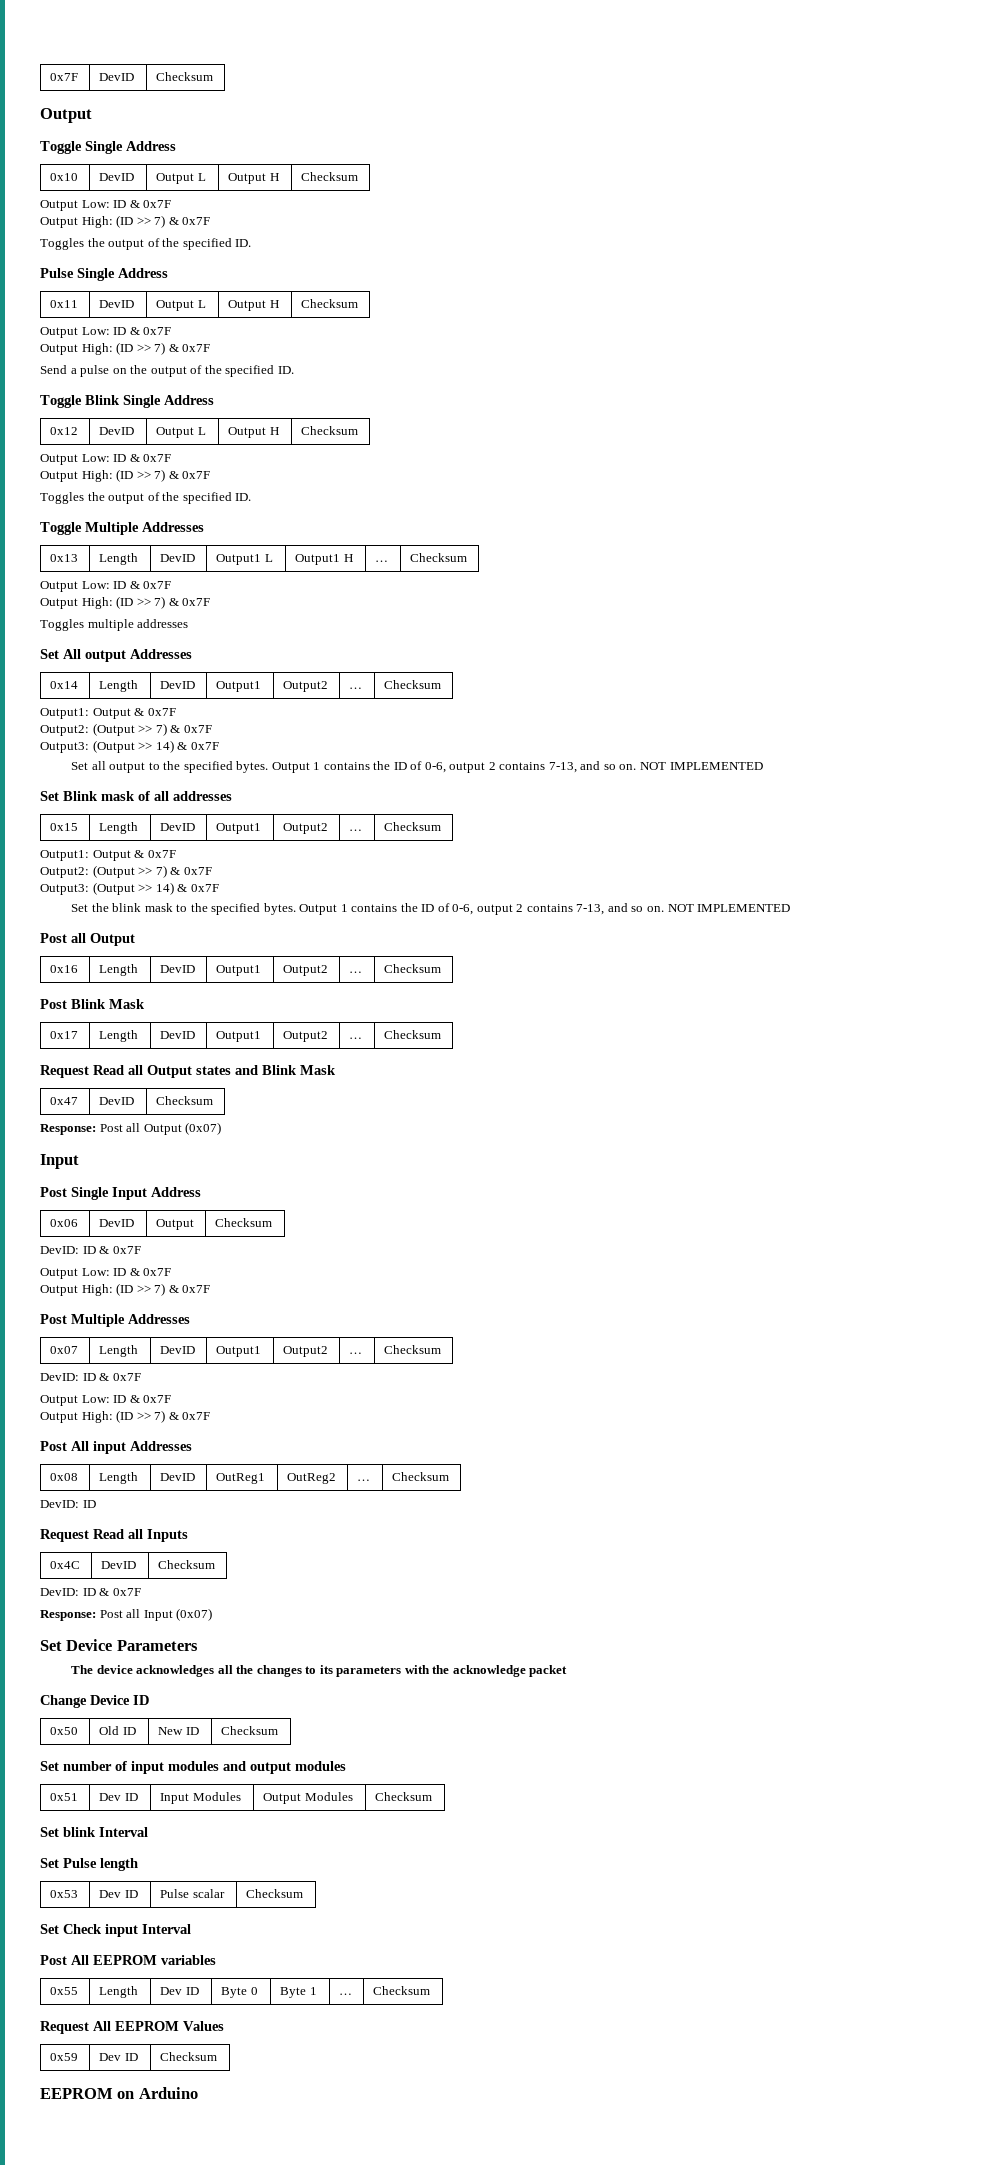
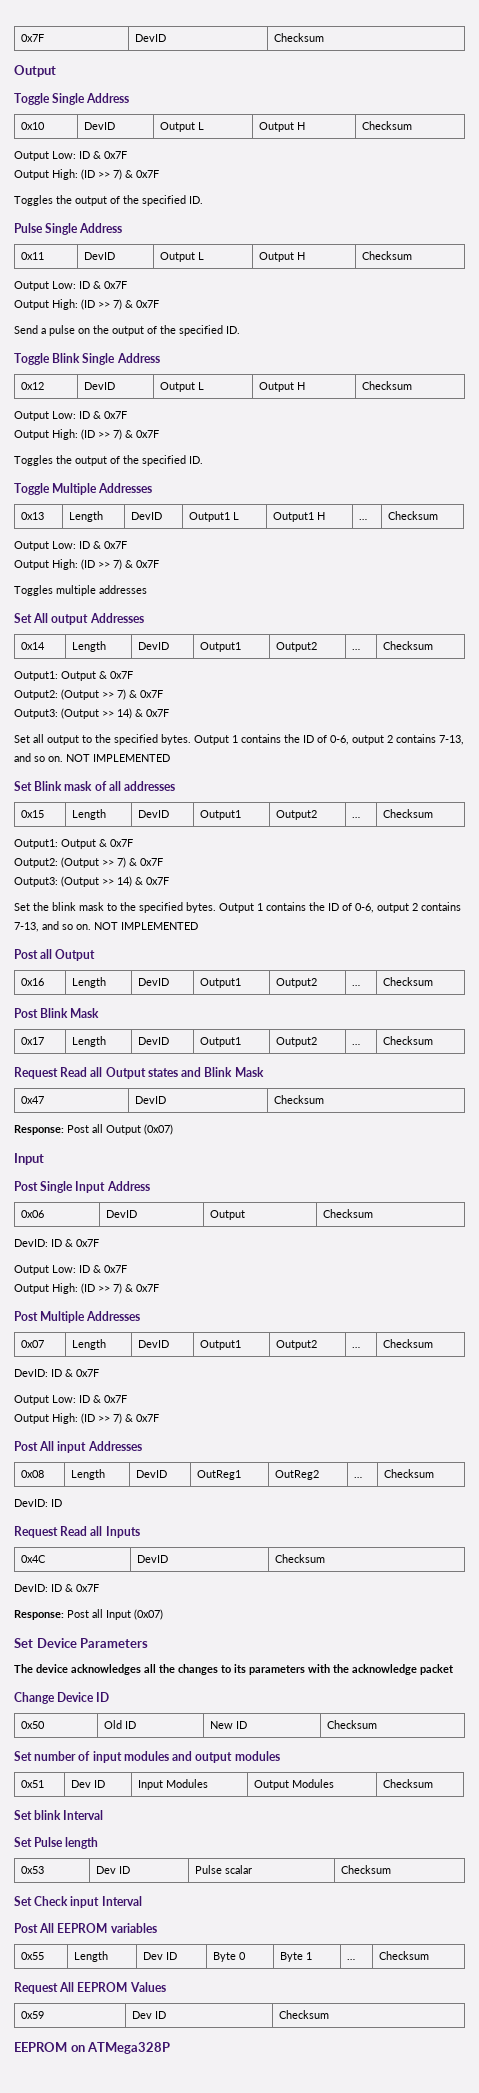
- EEPROM on Arduino
+ EEPROM on ATMega328P

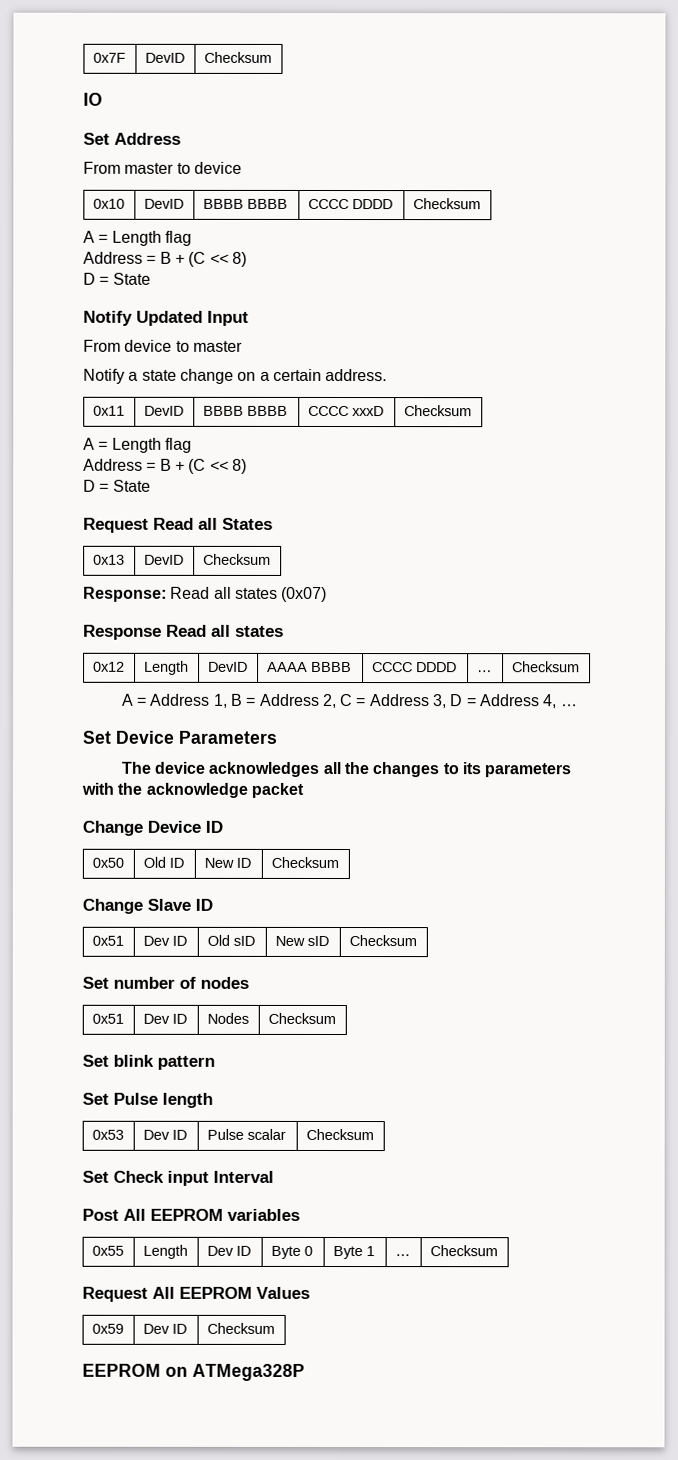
  0x7F | DevID | Checksum
- Output
- Toggle Single Address
- 0x10 | DevID | Output L | Output H | Checksum
- Output Low: ID & 0x7F
- Output High: (ID >> 7) & 0x7F
- Toggles the output of the specified ID.
- Pulse Single Address
- 0x11 | DevID | Output L | Output H | Checksum
- Output Low: ID & 0x7F
- Output High: (ID >> 7) & 0x7F
- Send a pulse on the output of the specified ID.
- Toggle Blink Single Address
- 0x12 | DevID | Output L | Output H | Checksum
- Output Low: ID & 0x7F
- Output High: (ID >> 7) & 0x7F
- Toggles the output of the specified ID.
- Toggle Multiple Addresses
- 0x13 | Length | DevID | Output1 L | Output1 H | … | Checksum
- Output Low: ID & 0x7F
- Output High: (ID >> 7) & 0x7F
- Toggles multiple addresses
- Set All output Addresses
- 0x14 | Length | DevID | Output1 | Output2 | … | Checksum
- Output1: Output & 0x7F
- Output2: (Output >> 7) & 0x7F
- Output3: (Output >> 14) & 0x7F
- Set all output to the specified bytes. Output 1 contains the ID of 0-6, output 2 contains 7-13, and so on. NOT IMPLEMENTED
- Set Blink mask of all addresses
- 0x15 | Length | DevID | Output1 | Output2 | … | Checksum
- Output1: Output & 0x7F
- Output2: (Output >> 7) & 0x7F
- Output3: (Output >> 14) & 0x7F
- Set the blink mask to the specified bytes. Output 1 contains the ID of 0-6, output 2 contains 7-13, and so on. NOT IMPLEMENTED
- Post all Output
- 0x16 | Length | DevID | Output1 | Output2 | … | Checksum
- Post Blink Mask
- 0x17 | Length | DevID | Output1 | Output2 | … | Checksum
- Request Read all Output states and Blink Mask
- 0x47 | DevID | Checksum
- Response: Post all Output (0x07)
- Input
- Post Single Input Address
- 0x06 | DevID | Output | Checksum
- DevID: ID & 0x7F
- Output Low: ID & 0x7F
- Output High: (ID >> 7) & 0x7F
- Post Multiple Addresses
- 0x07 | Length | DevID | Output1 | Output2 | … | Checksum
- DevID: ID & 0x7F
- Output Low: ID & 0x7F
- Output High: (ID >> 7) & 0x7F
- Post All input Addresses
- 0x08 | Length | DevID | OutReg1 | OutReg2 | … | Checksum
- DevID: ID
- Request Read all Inputs
- 0x4C | DevID | Checksum
- DevID: ID & 0x7F
- Response: Post all Input (0x07)
+ IO
+ Set Address
+ From master to device
+ 0x10 | DevID | BBBB BBBB | CCCC DDDD | Checksum
+ A = Length flag
+ Address = B + (C << 8)
+ D = State
+ Notify Updated Input
+ From device to master
+ Notify a state change on a certain address.
+ 0x11 | DevID | BBBB BBBB | CCCC xxxD | Checksum
+ A = Length flag
+ Address = B + (C << 8)
+ D = State
+ Request Read all States
+ 0x13 | DevID | Checksum
+ Response: Read all states (0x07)
+ Response Read all states
+ 0x12 | Length | DevID | AAAA BBBB | CCCC DDDD | … | Checksum
+ A = Address 1, B = Address 2, C = Address 3, D = Address 4, …
- Set number of input modules and output modules
- 0x51 | Dev ID | Input Modules | Output Modules | Checksum
+ Change Slave ID
+ 0x51 | Dev ID | Old sID | New sID | Checksum
+ Set number of nodes
+ 0x51 | Dev ID | Nodes | Checksum
- Set blink Interval
+ Set blink pattern

